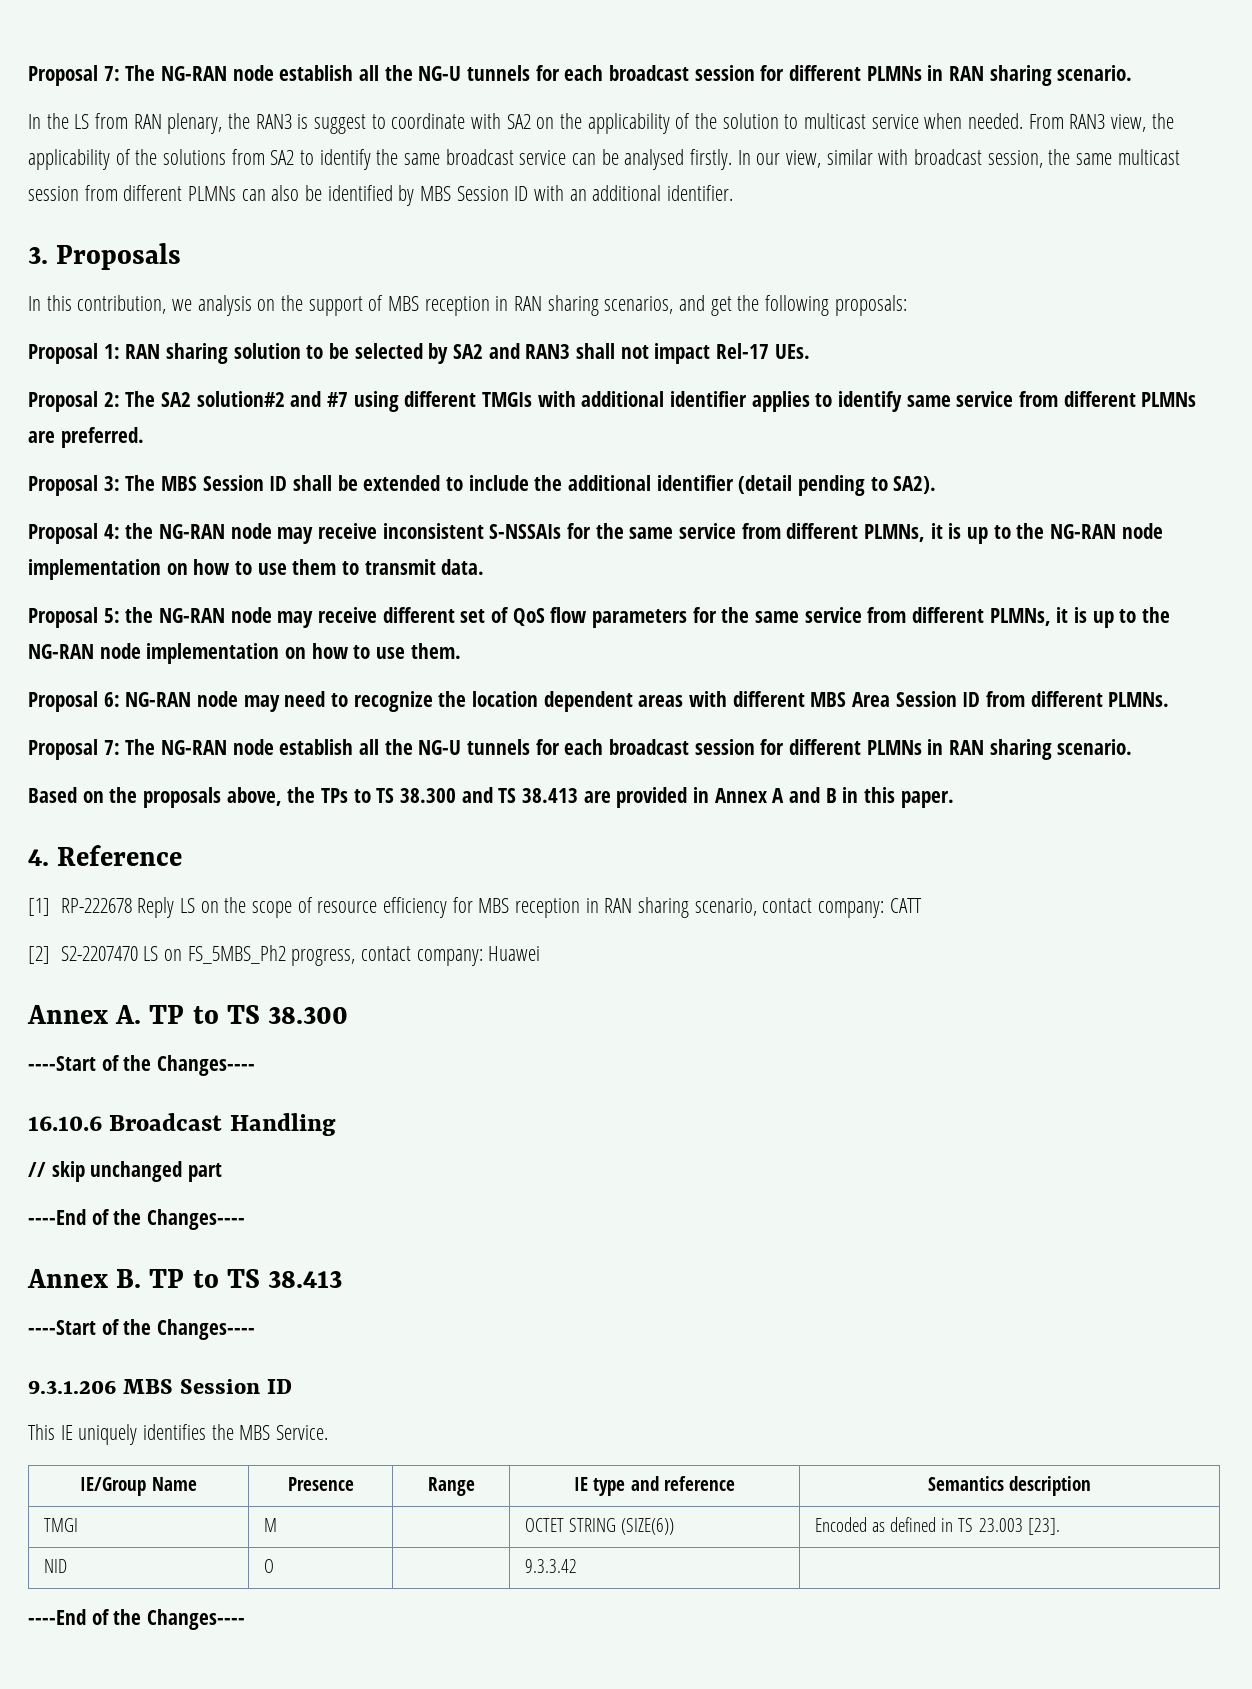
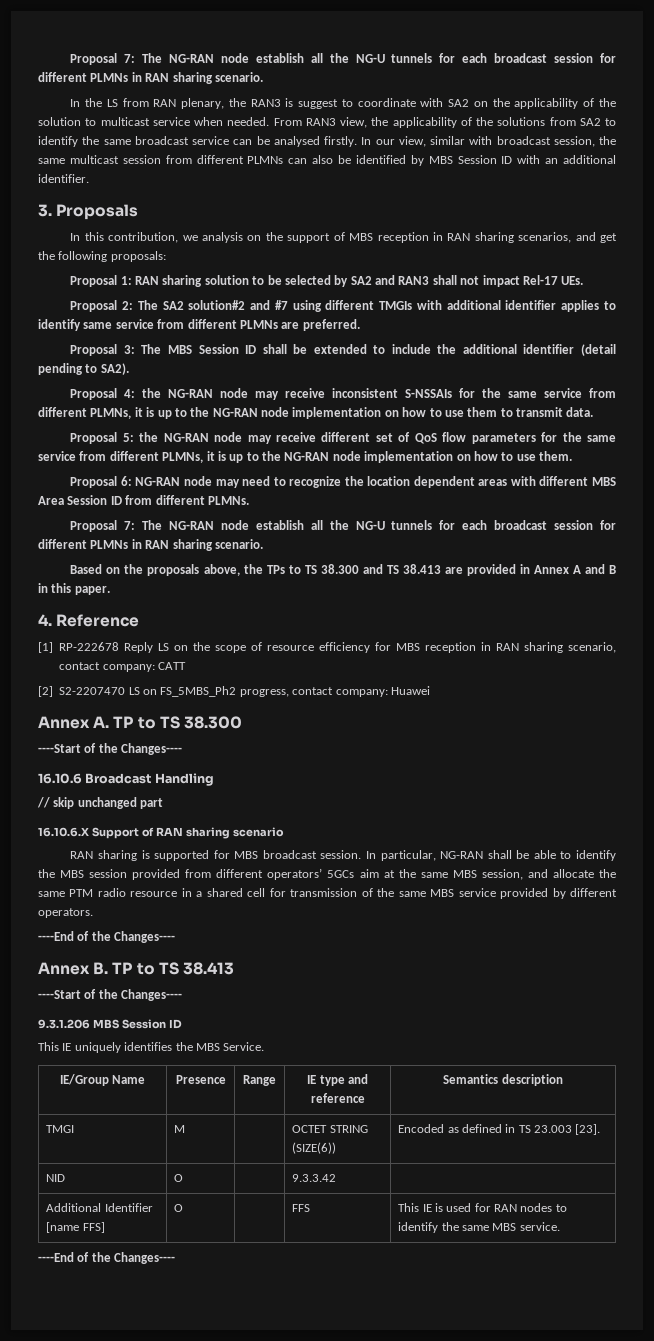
+ 16.10.6.X Support of RAN sharing scenario
+ RAN sharing is supported for MBS broadcast session. In particular, NG-RAN shall be able to identify the MBS session provided from different operators’ 5GCs aim at the same MBS session, and allocate the same PTM radio resource in a shared cell for transmission of the same MBS service provided by different operators.
+ Additional Identifier [name FFS] | O | | FFS | This IE is used for RAN nodes to identify the same MBS service.

